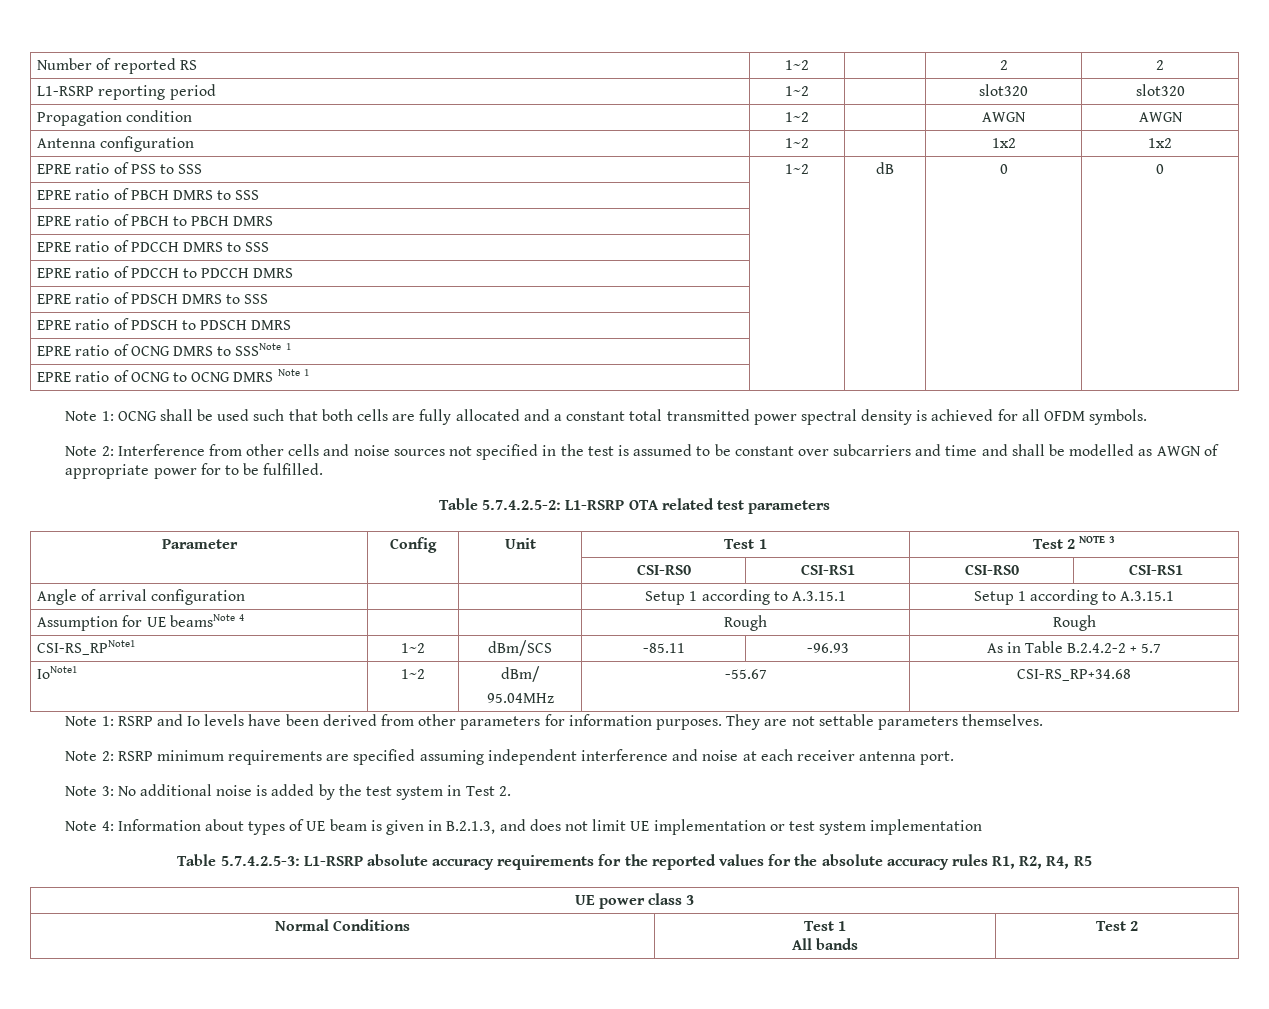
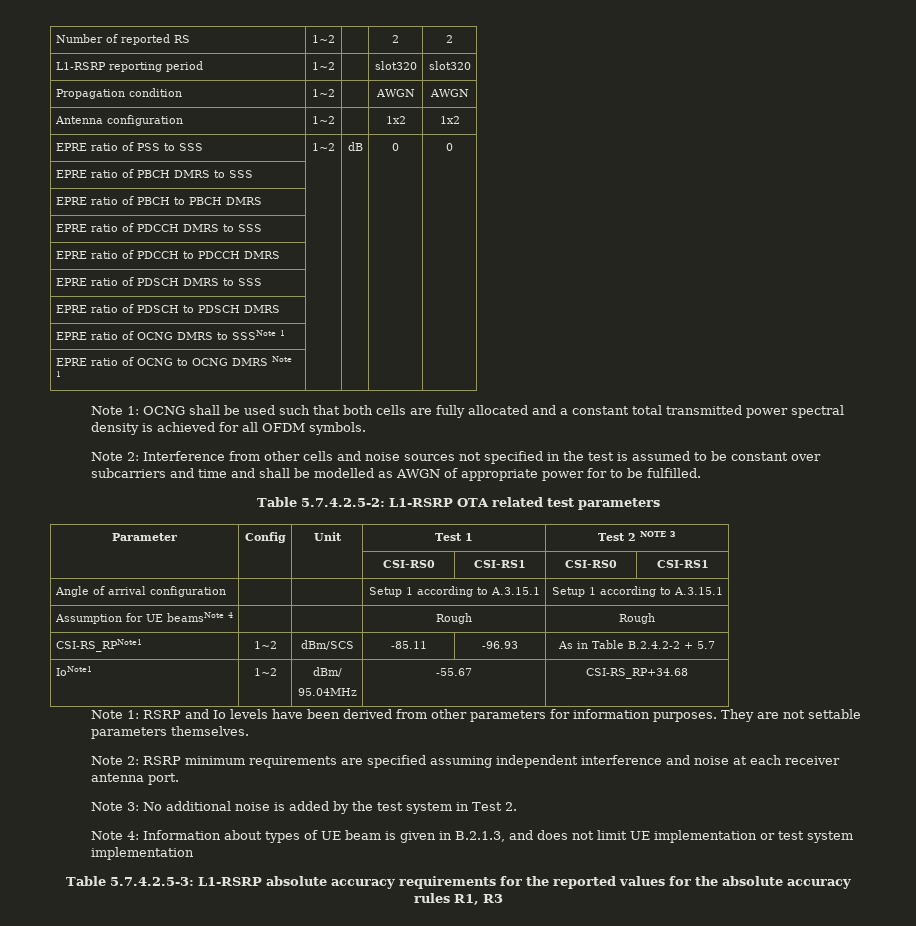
- Table 5.7.4.2.5-3: L1-RSRP absolute accuracy requirements for the reported values for the absolute accuracy rules R1, R2, R4, R5
- UE power class 3
- Normal Conditions | Test 1
- All bands | Test 2
+ Table 5.7.4.2.5-3: L1-RSRP absolute accuracy requirements for the reported values for the absolute accuracy rules R1, R3

